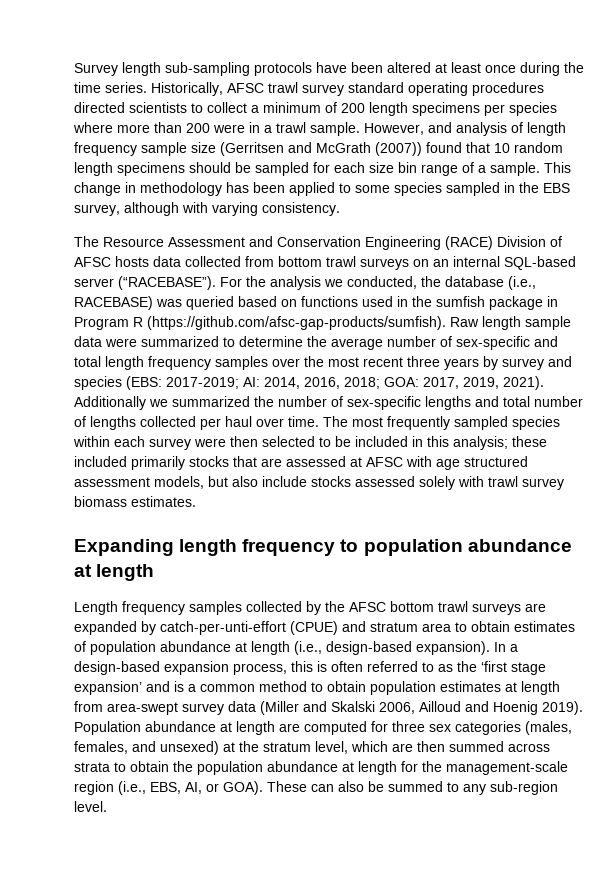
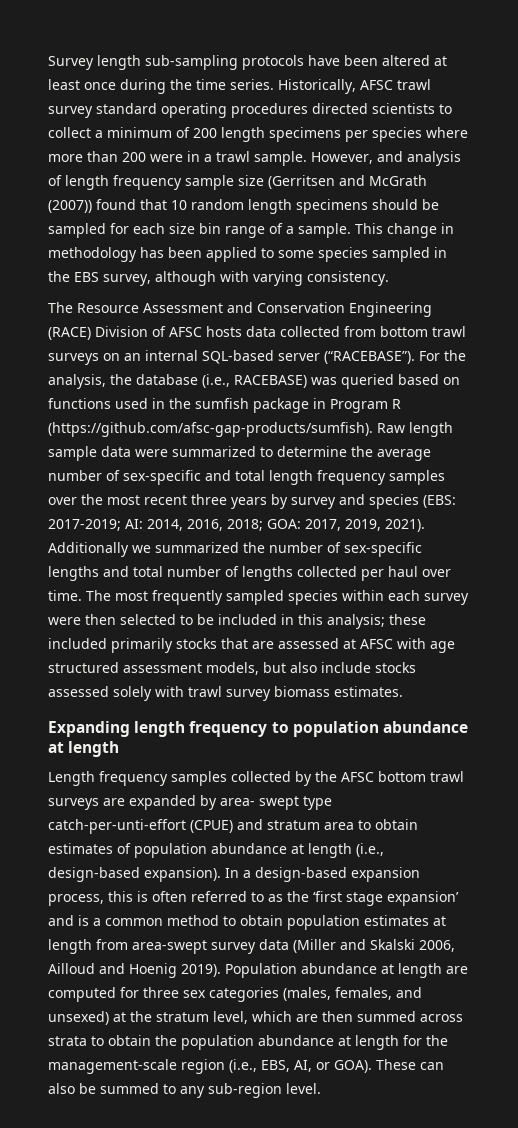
- For the analysis we conducted, the database (i.e., RACEBASE) was queried based on functions used in the sumfish package in Program R (https://github.com/afsc-gap-products/sumfish). Raw length sample data were summarized to determine the average number of sex-specific and total length frequency samples over the most recent three years by survey and species (EBS: 2017-2019; AI: 2014, 2016, 2018; GOA: 2017, 2019, 2021).
+ For the analysis, the database (i.e., RACEBASE) was queried based on functions used in the sumfish package in Program R (https://github.com/afsc-gap-products/sumfish). Raw length sample data were summarized to determine the average number of sex-specific and total length frequency samples over the most recent three years by survey and species (EBS: 2017-2019; AI: 2014, 2016, 2018; GOA: 2017, 2019, 2021).
- Length frequency samples collected by the AFSC bottom trawl surveys are expanded by catch-per-unti-effort (CPUE) and stratum area to obtain estimates of population abundance at length (i.e., design-based expansion).
+ Length frequency samples collected by the AFSC bottom trawl surveys are expanded by area- swept type catch-per-unti-effort (CPUE) and stratum area to obtain estimates of population abundance at length (i.e., design-based expansion).

